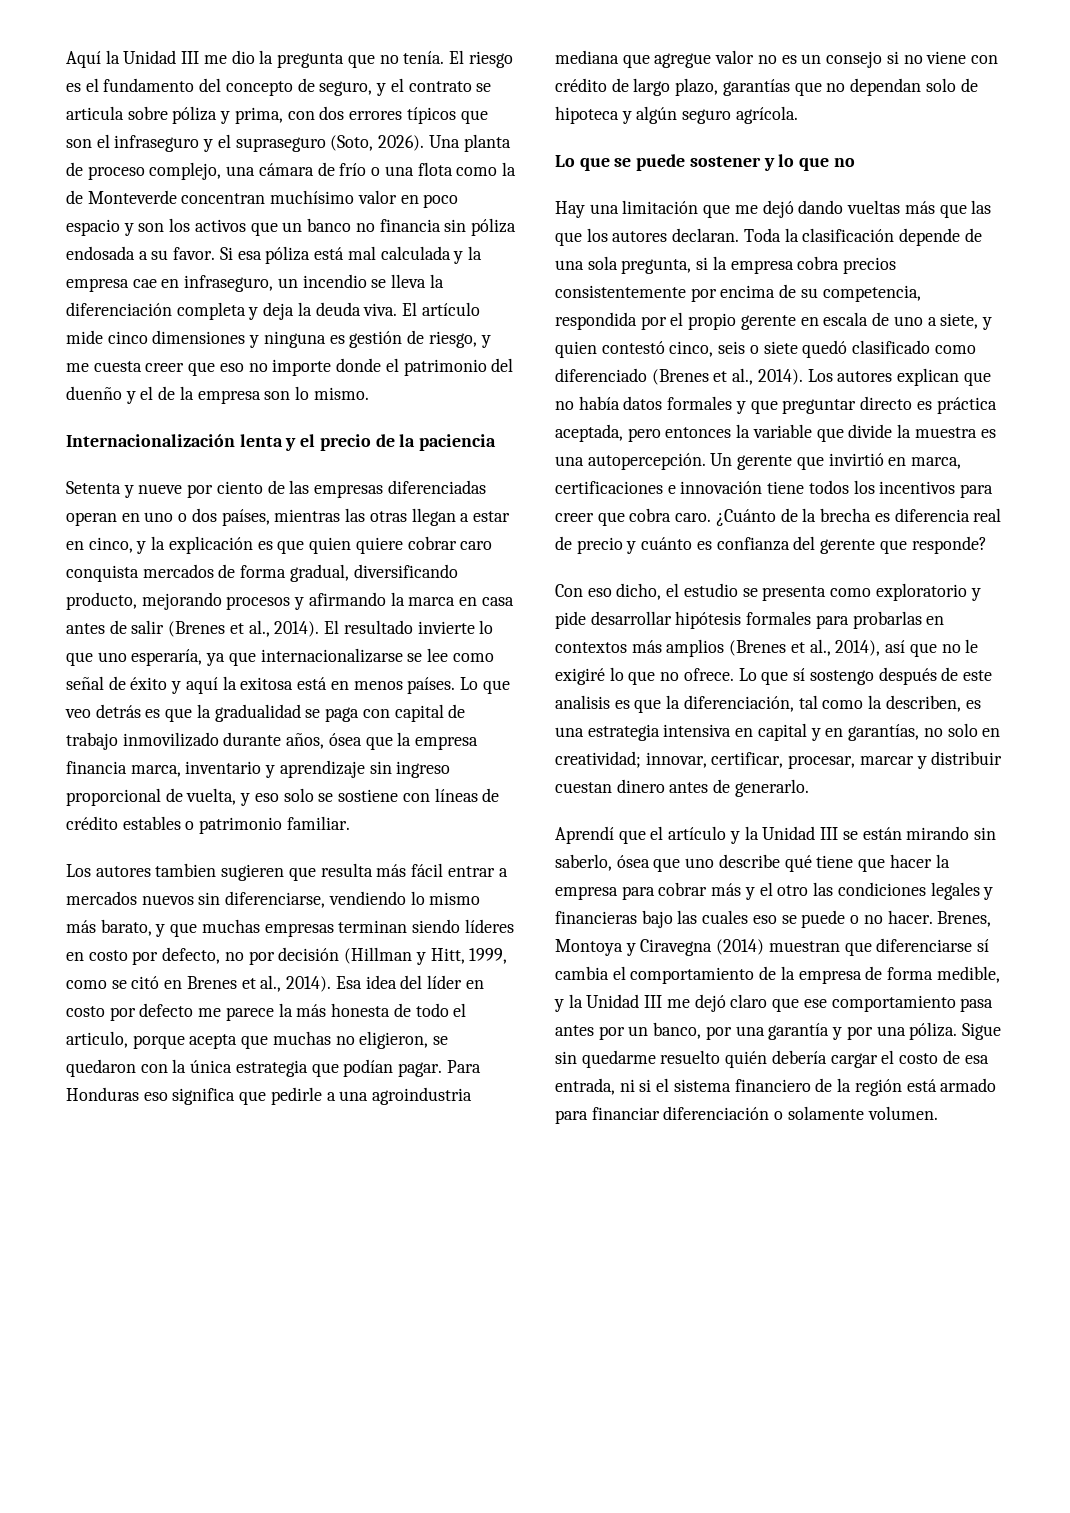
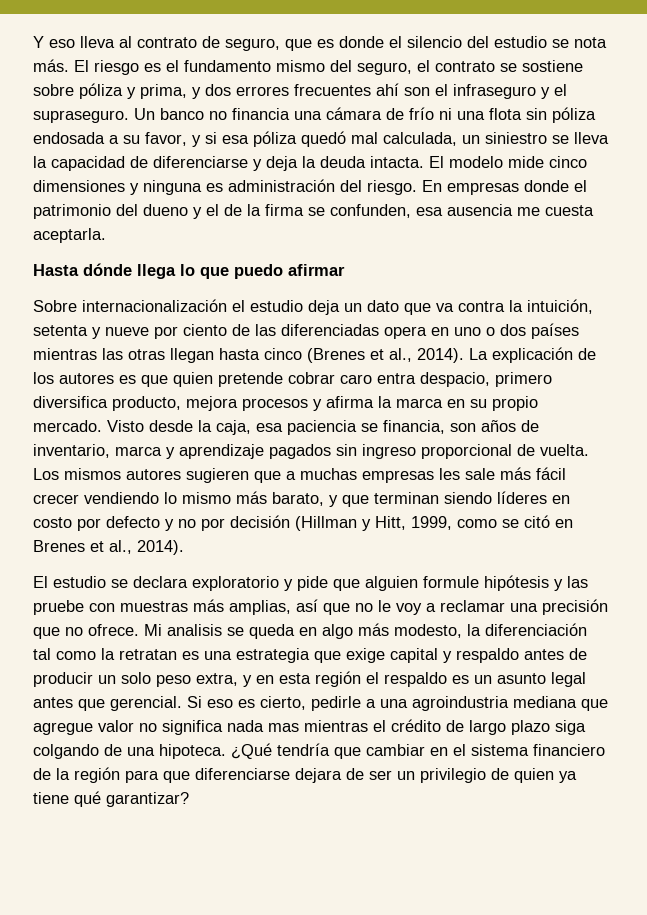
- Aquí la Unidad III me dio la pregunta que no tenía.
+ Y eso lleva al contrato de seguro, que es donde el silencio del estudio se nota más.
- El riesgo es el fundamento del concepto de seguro, y el contrato se articula sobre póliza y prima, con dos errores típicos que son el infraseguro y el supraseguro (Soto, 2026). Una planta de proceso complejo, una cámara de frío o una flota como la de Monteverde concentran muchísimo valor en poco espacio y son los activos que un banco no financia sin póliza endosada a su favor. Si esa póliza está mal calculada y la empresa cae en infraseguro, un incendio se lleva la diferenciación completa y deja la deuda viva. El artículo mide cinco dimensiones y ninguna es gestión de riesgo, y me cuesta creer que eso no importe donde el patrimonio del duenño y el de la empresa son lo mismo.
- Internacionalización lenta y el precio de la paciencia
- Setenta y nueve por ciento de las empresas diferenciadas operan en uno o dos países, mientras las otras llegan a estar en cinco, y la explicación es que quien quiere cobrar caro conquista mercados de forma gradual, diversificando producto, mejorando procesos y afirmando la marca en casa antes de salir (Brenes et al., 2014). El resultado invierte lo que uno esperaría, ya que internacionalizarse se lee como señal de éxito y aquí la exitosa está en menos países. Lo que veo detrás es que la gradualidad se paga con capital de trabajo inmovilizado durante años, ósea que la empresa financia marca, inventario y aprendizaje sin ingreso proporcional de vuelta, y eso solo se sostiene con líneas de crédito estables o patrimonio familiar.
- Los autores tambien sugieren que resulta más fácil entrar a mercados nuevos sin diferenciarse, vendiendo lo mismo más barato, y que muchas empresas terminan siendo líderes en costo por defecto, no por decisión (Hillman y Hitt, 1999, como se citó en Brenes et al., 2014). Esa idea del líder en costo por defecto me parece la más honesta de todo el articulo, porque acepta que muchas no eligieron, se quedaron con la única estrategia que podían pagar. Para Honduras eso significa que pedirle a una agroindustria mediana que agregue valor no es un consejo si no viene con crédito de largo plazo, garantías que no dependan solo de hipoteca y algún seguro agrícola.
- Lo que se puede sostener y lo que no
- Hay una limitación que me dejó dando vueltas más que las que los autores declaran. Toda la clasificación depende de una sola pregunta, si la empresa cobra precios consistentemente por encima de su competencia, respondida por el propio gerente en escala de uno a siete, y quien contestó cinco, seis o siete quedó clasificado como diferenciado (Brenes et al., 2014). Los autores explican que no había datos formales y que preguntar directo es práctica aceptada, pero entonces la variable que divide la muestra es una autopercepción. Un gerente que invirtió en marca, certificaciones e innovación tiene todos los incentivos para creer que cobra caro. ¿Cuánto de la brecha es diferencia real de precio y cuánto es confianza del gerente que responde?
- Con eso dicho, el estudio se presenta como exploratorio y pide desarrollar hipótesis formales para probarlas en contextos más amplios (Brenes et al., 2014), así que no le exigiré lo que no ofrece. Lo que sí sostengo después de este analisis es que la diferenciación, tal como la describen, es una estrategia intensiva en capital y en garantías, no solo en creatividad; innovar, certificar, procesar, marcar y distribuir cuestan dinero antes de generarlo.
- Aprendí que el artículo y la Unidad III se están mirando sin saberlo, ósea que uno describe qué tiene que hacer la empresa para cobrar más y el otro las condiciones legales y financieras bajo las cuales eso se puede o no hacer. Brenes, Montoya y Ciravegna (2014) muestran que diferenciarse sí cambia el comportamiento de la empresa de forma medible, y la Unidad III me dejó claro que ese comportamiento pasa antes por un banco, por una garantía y por una póliza. Sigue sin quedarme resuelto quién debería cargar el costo de esa entrada, ni si el sistema financiero de la región está armado para financiar diferenciación o solamente volumen.
+ El riesgo es el fundamento mismo del seguro, el contrato se sostiene sobre póliza y prima, y dos errores frecuentes ahí son el infraseguro y el supraseguro. Un banco no financia una cámara de frío ni una flota sin póliza endosada a su favor, y si esa póliza quedó mal calculada, un siniestro se lleva la capacidad de diferenciarse y deja la deuda intacta. El modelo mide cinco dimensiones y ninguna es administración del riesgo. En empresas donde el patrimonio del dueno y el de la firma se confunden, esa ausencia me cuesta aceptarla.
+ Hasta dónde llega lo que puedo afirmar
+ Sobre internacionalización el estudio deja un dato que va contra la intuición, setenta y nueve por ciento de las diferenciadas opera en uno o dos países mientras las otras llegan hasta cinco (Brenes et al., 2014). La explicación de los autores es que quien pretende cobrar caro entra despacio, primero diversifica producto, mejora procesos y afirma la marca en su propio mercado. Visto desde la caja, esa paciencia se financia, son años de inventario, marca y aprendizaje pagados sin ingreso proporcional de vuelta. Los mismos autores sugieren que a muchas empresas les sale más fácil crecer vendiendo lo mismo más barato, y que terminan siendo líderes en costo por defecto y no por decisión (Hillman y Hitt, 1999, como se citó en Brenes et al., 2014).
+ El estudio se declara exploratorio y pide que alguien formule hipótesis y las pruebe con muestras más amplias, así que no le voy a reclamar una precisión que no ofrece. Mi analisis se queda en algo más modesto, la diferenciación tal como la retratan es una estrategia que exige capital y respaldo antes de producir un solo peso extra, y en esta región el respaldo es un asunto legal antes que gerencial. Si eso es cierto, pedirle a una agroindustria mediana que agregue valor no significa nada mas mientras el crédito de largo plazo siga colgando de una hipoteca. ¿Qué tendría que cambiar en el sistema financiero de la región para que diferenciarse dejara de ser un privilegio de quien ya tiene qué garantizar?

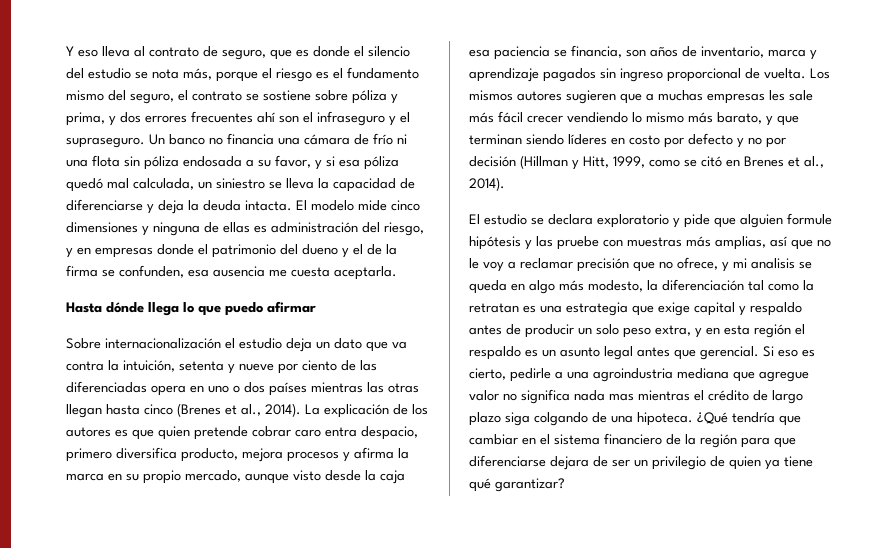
- Y eso lleva al contrato de seguro, que es donde el silencio del estudio se nota más. El riesgo es el fundamento mismo del seguro, el contrato se sostiene sobre póliza y prima, y dos errores frecuentes ahí son el infraseguro y el supraseguro.
+ Y eso lleva al contrato de seguro, que es donde el silencio del estudio se nota más, porque el riesgo es el fundamento mismo del seguro, el contrato se sostiene sobre póliza y prima, y dos errores frecuentes ahí son el infraseguro y el supraseguro.
- El modelo mide cinco dimensiones y ninguna es administración del riesgo. En empresas donde el patrimonio del dueno y el de la firma se confunden, esa ausencia me cuesta aceptarla.
+ El modelo mide cinco dimensiones y ninguna de ellas es administración del riesgo, y en empresas donde el patrimonio del dueno y el de la firma se confunden, esa ausencia me cuesta aceptarla.
- La explicación de los autores es que quien pretende cobrar caro entra despacio, primero diversifica producto, mejora procesos y afirma la marca en su propio mercado. Visto desde la caja, esa paciencia se financia, son años de inventario, marca y aprendizaje pagados sin ingreso proporcional de vuelta.
+ La explicación de los autores es que quien pretende cobrar caro entra despacio, primero diversifica producto, mejora procesos y afirma la marca en su propio mercado, aunque visto desde la caja esa paciencia se financia, son años de inventario, marca y aprendizaje pagados sin ingreso proporcional de vuelta.
- El estudio se declara exploratorio y pide que alguien formule hipótesis y las pruebe con muestras más amplias, así que no le voy a reclamar una precisión que no ofrece. Mi analisis se queda en algo más modesto, la diferenciación tal como la retratan es una estrategia que exige capital y respaldo antes de producir un solo peso extra, y en esta región el respaldo es un asunto legal antes que gerencial.
+ El estudio se declara exploratorio y pide que alguien formule hipótesis y las pruebe con muestras más amplias, así que no le voy a reclamar precisión que no ofrece, y mi analisis se queda en algo más modesto, la diferenciación tal como la retratan es una estrategia que exige capital y respaldo antes de producir un solo peso extra, y en esta región el respaldo es un asunto legal antes que gerencial.

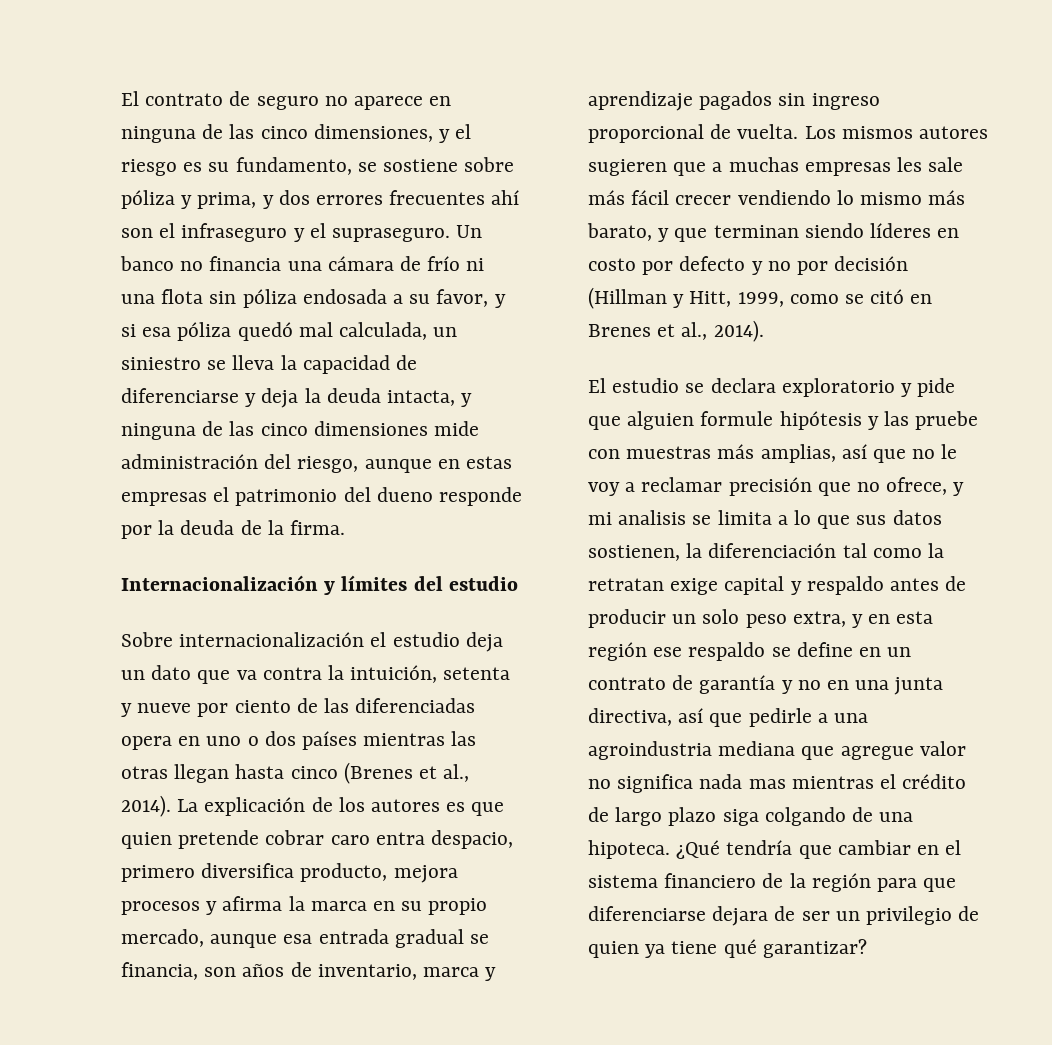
- Y eso lleva al contrato de seguro, que es donde el silencio del estudio se nota más, porque el riesgo es el fundamento mismo del seguro, el contrato se sostiene sobre póliza y prima, y dos errores frecuentes ahí son el infraseguro y el supraseguro.
+ El contrato de seguro no aparece en ninguna de las cinco dimensiones, y el riesgo es su fundamento, se sostiene sobre póliza y prima, y dos errores frecuentes ahí son el infraseguro y el supraseguro.
- Un banco no financia una cámara de frío ni una flota sin póliza endosada a su favor, y si esa póliza quedó mal calculada, un siniestro se lleva la capacidad de diferenciarse y deja la deuda intacta. El modelo mide cinco dimensiones y ninguna de ellas es administración del riesgo, y en empresas donde el patrimonio del dueno y el de la firma se confunden, esa ausencia me cuesta aceptarla.
- Hasta dónde llega lo que puedo afirmar
+ Un banco no financia una cámara de frío ni una flota sin póliza endosada a su favor, y si esa póliza quedó mal calculada, un siniestro se lleva la capacidad de diferenciarse y deja la deuda intacta, y ninguna de las cinco dimensiones mide administración del riesgo, aunque en estas empresas el patrimonio del dueno responde por la deuda de la firma.
+ Internacionalización y límites del estudio
- La explicación de los autores es que quien pretende cobrar caro entra despacio, primero diversifica producto, mejora procesos y afirma la marca en su propio mercado, aunque visto desde la caja esa paciencia se financia, son años de inventario, marca y aprendizaje pagados sin ingreso proporcional de vuelta.
+ La explicación de los autores es que quien pretende cobrar caro entra despacio, primero diversifica producto, mejora procesos y afirma la marca en su propio mercado, aunque esa entrada gradual se financia, son años de inventario, marca y aprendizaje pagados sin ingreso proporcional de vuelta.
- El estudio se declara exploratorio y pide que alguien formule hipótesis y las pruebe con muestras más amplias, así que no le voy a reclamar precisión que no ofrece, y mi analisis se queda en algo más modesto, la diferenciación tal como la retratan es una estrategia que exige capital y respaldo antes de producir un solo peso extra, y en esta región el respaldo es un asunto legal antes que gerencial. Si eso es cierto, pedirle a una agroindustria mediana que agregue valor no significa nada mas mientras el crédito de largo plazo siga colgando de una hipoteca.
+ El estudio se declara exploratorio y pide que alguien formule hipótesis y las pruebe con muestras más amplias, así que no le voy a reclamar precisión que no ofrece, y mi analisis se limita a lo que sus datos sostienen, la diferenciación tal como la retratan exige capital y respaldo antes de producir un solo peso extra, y en esta región ese respaldo se define en un contrato de garantía y no en una junta directiva, así que pedirle a una agroindustria mediana que agregue valor no significa nada mas mientras el crédito de largo plazo siga colgando de una hipoteca.

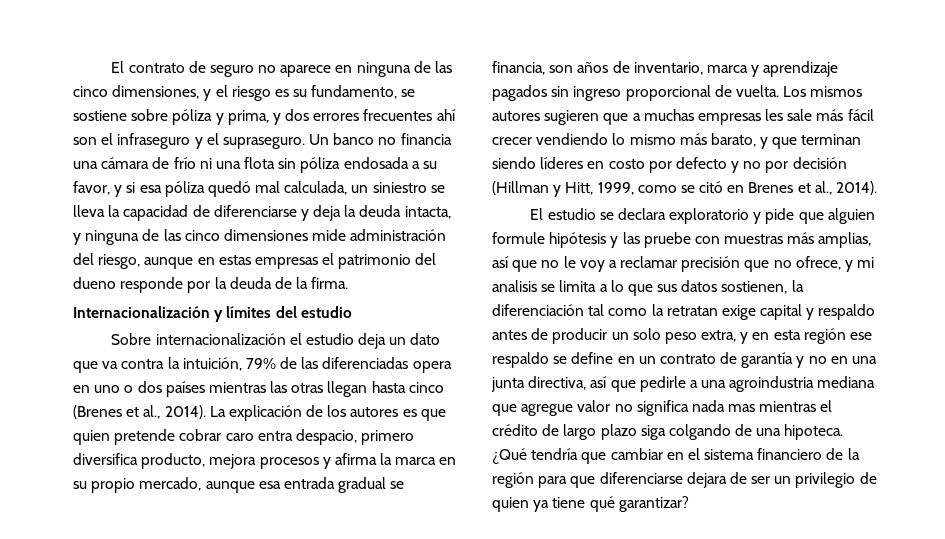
- Sobre internacionalización el estudio deja un dato que va contra la intuición, setenta y nueve por ciento de las diferenciadas opera en uno o dos países mientras las otras llegan hasta cinco (Brenes et al., 2014).
+ Sobre internacionalización el estudio deja un dato que va contra la intuición, 79% de las diferenciadas opera en uno o dos países mientras las otras llegan hasta cinco (Brenes et al., 2014).

